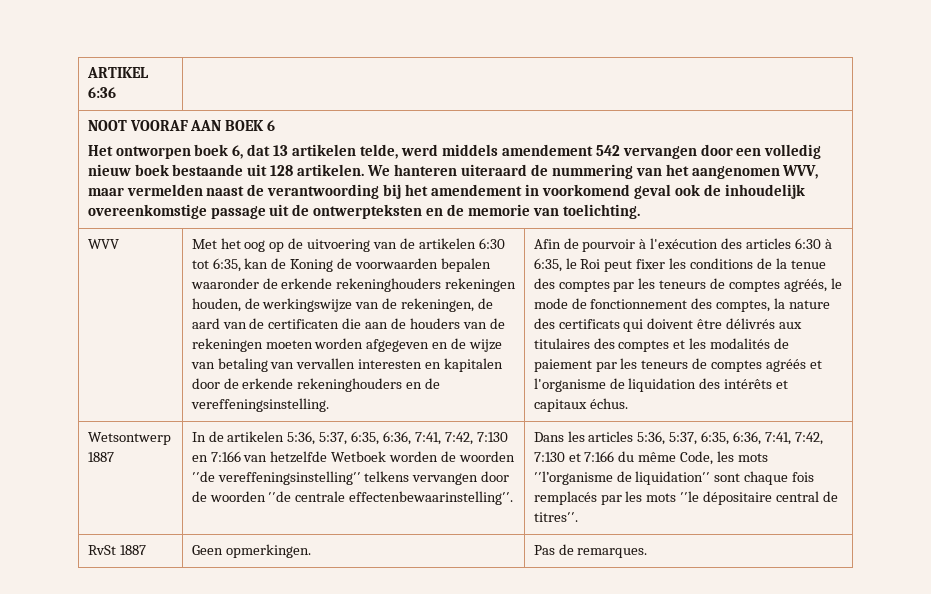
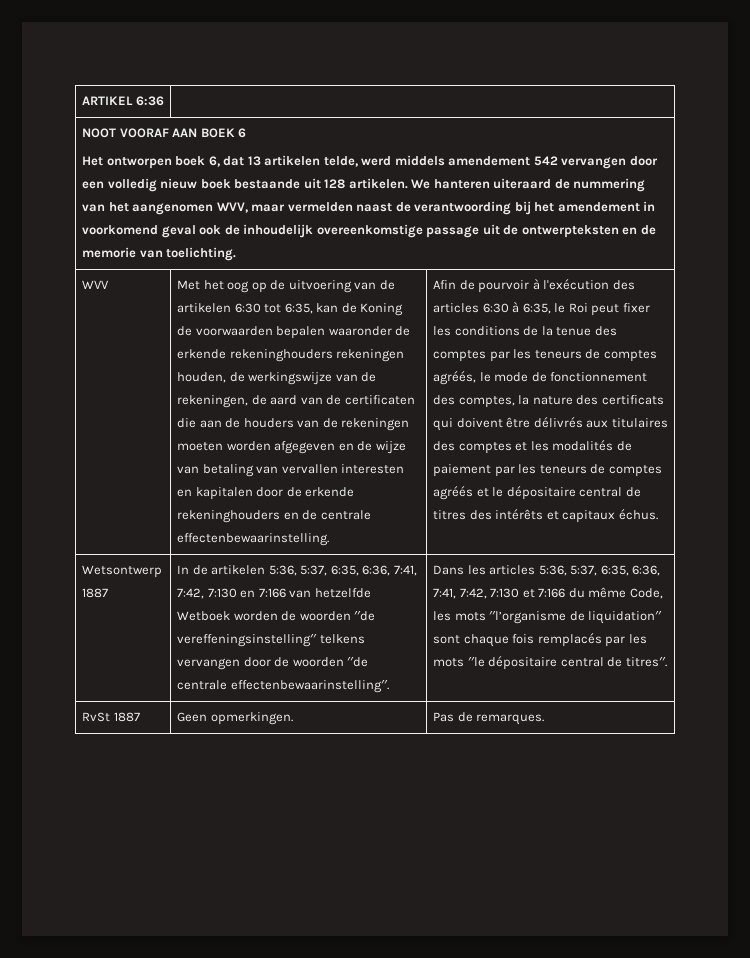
- Met het oog op de uitvoering van de artikelen 6:30 tot 6:35, kan de Koning de voorwaarden bepalen waaronder de erkende rekeninghouders rekeningen houden, de werkingswijze van de rekeningen, de aard van de certificaten die aan de houders van de rekeningen moeten worden afgegeven en de wijze van betaling van vervallen interesten en kapitalen door de erkende rekeninghouders en de vereffeningsinstelling.
+ Met het oog op de uitvoering van de artikelen 6:30 tot 6:35, kan de Koning de voorwaarden bepalen waaronder de erkende rekeninghouders rekeningen houden, de werkingswijze van de rekeningen, de aard van de certificaten die aan de houders van de rekeningen moeten worden afgegeven en de wijze van betaling van vervallen interesten en kapitalen door de erkende rekeninghouders en de centrale effectenbewaarinstelling.
- Afin de pourvoir à l'exécution des articles 6:30 à 6:35, le Roi peut fixer les conditions de la tenue des comptes par les teneurs de comptes agréés, le mode de fonctionnement des comptes, la nature des certificats qui doivent être délivrés aux titulaires des comptes et les modalités de paiement par les teneurs de comptes agréés et l'organisme de liquidation des intérêts et capitaux échus.
+ Afin de pourvoir à l'exécution des articles 6:30 à 6:35, le Roi peut fixer les conditions de la tenue des comptes par les teneurs de comptes agréés, le mode de fonctionnement des comptes, la nature des certificats qui doivent être délivrés aux titulaires des comptes et les modalités de paiement par les teneurs de comptes agréés et le dépositaire central de titres des intérêts et capitaux échus.

